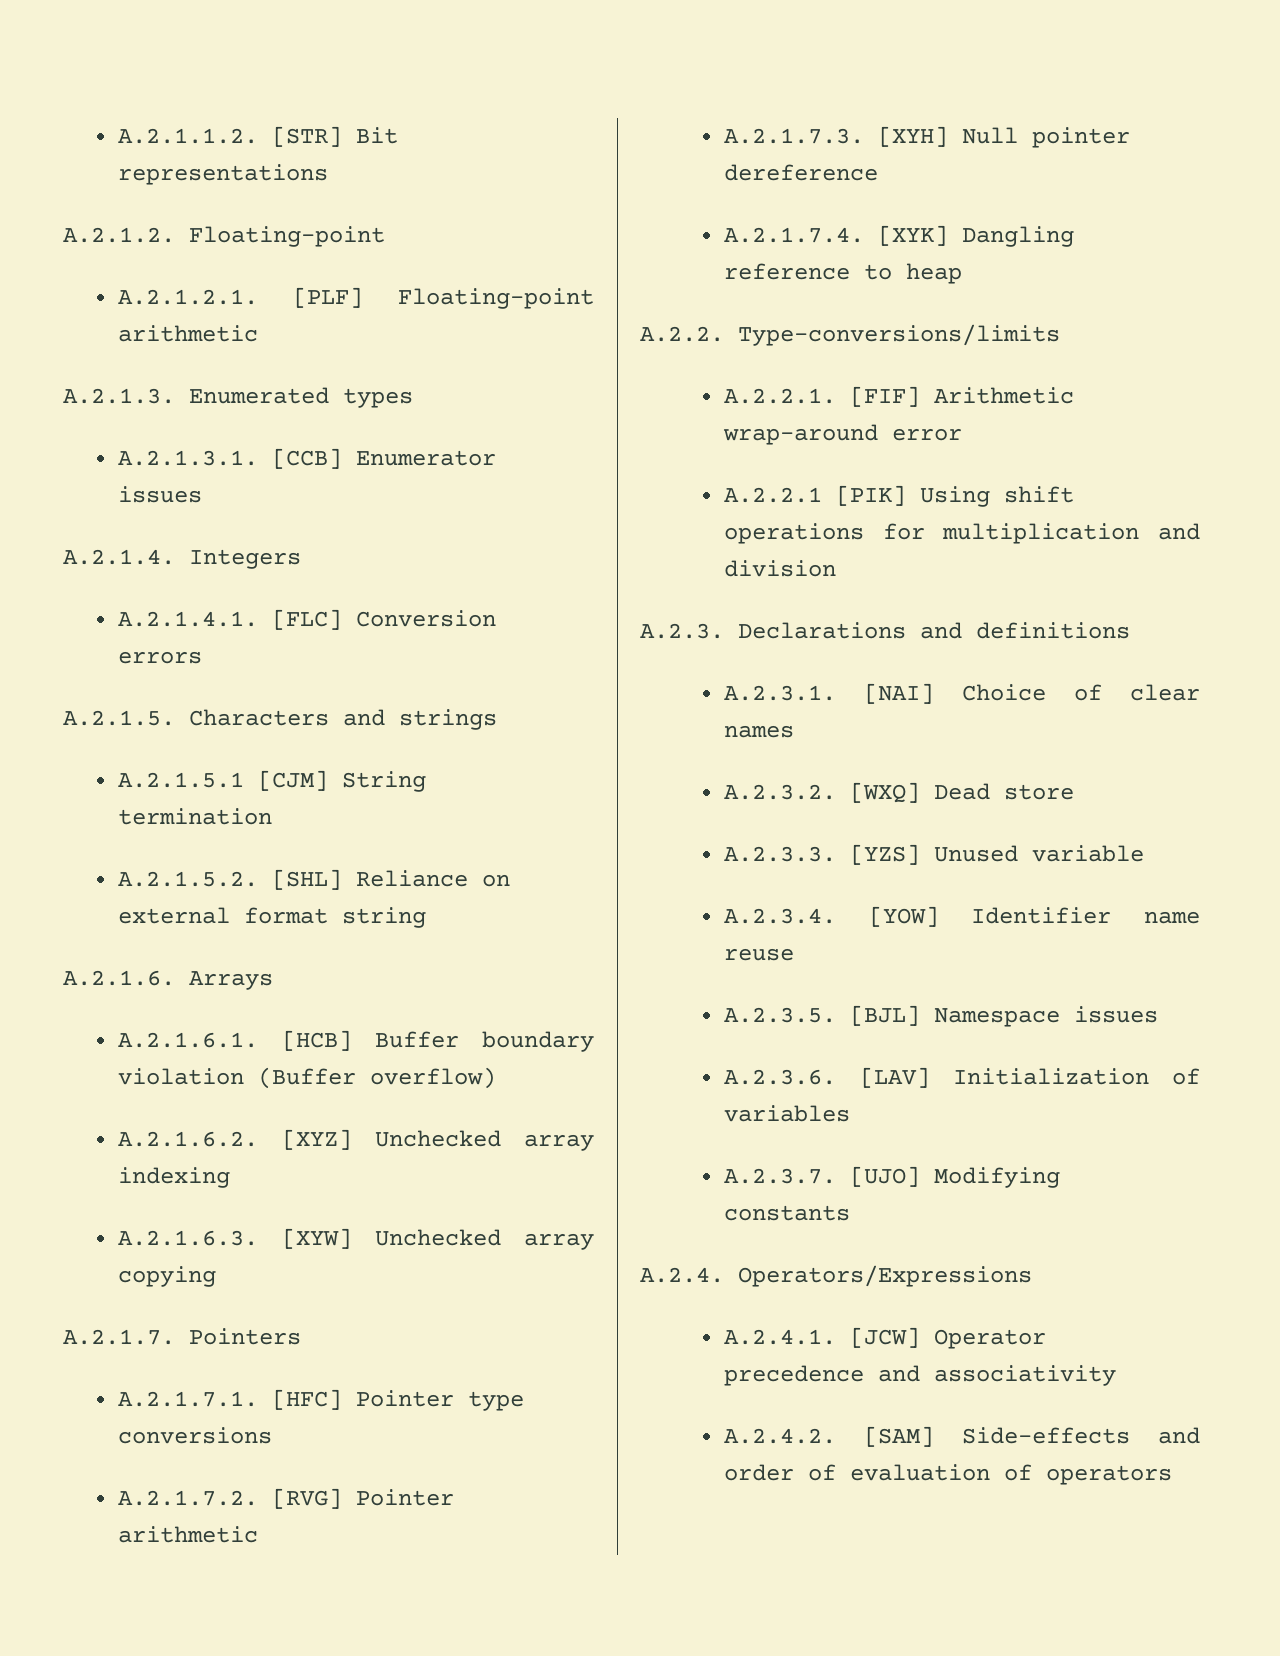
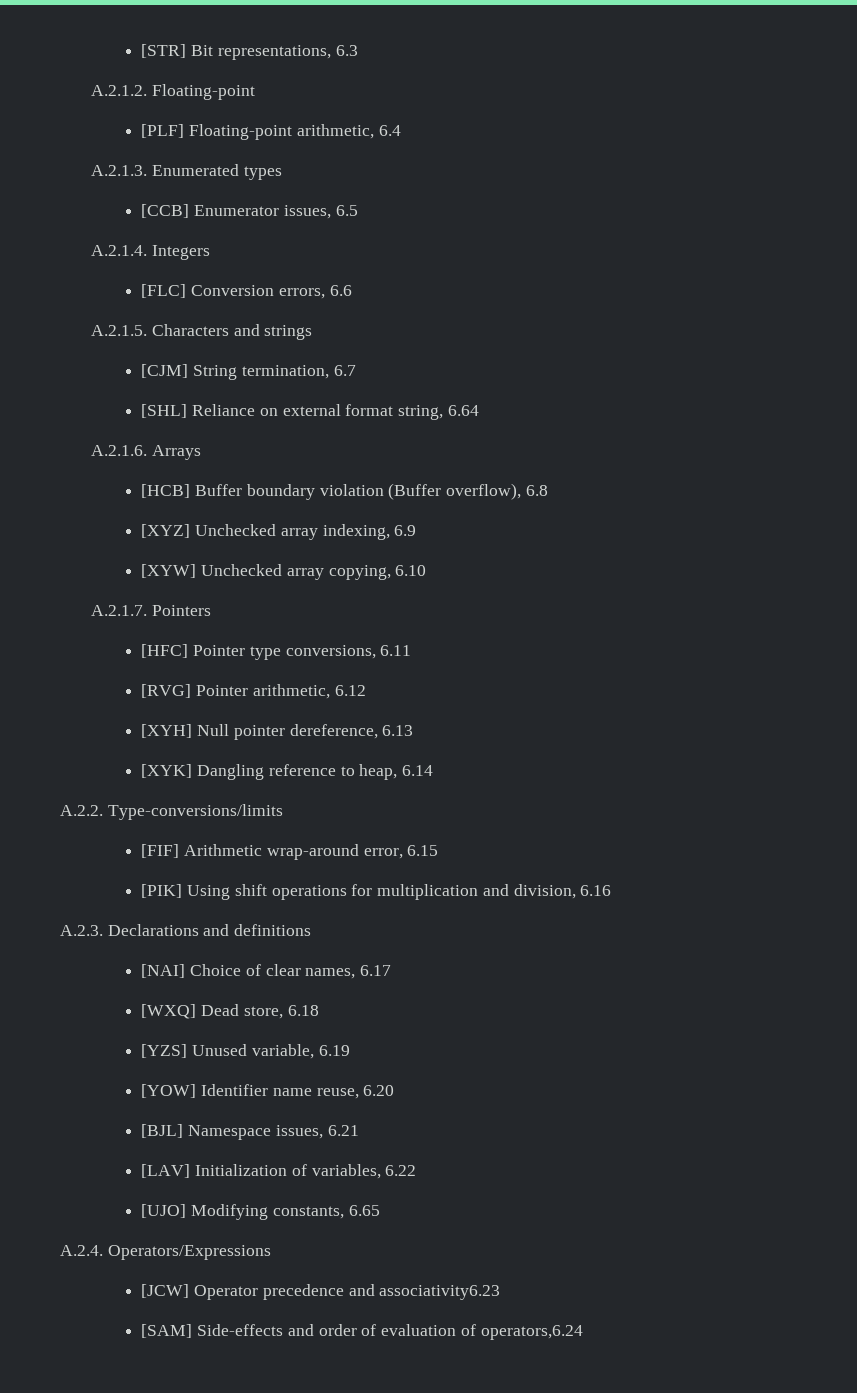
- A.2.1.1.2. [STR] Bit representations
+ [STR] Bit representations, 6.3
- A.2.1.2.1. [PLF] Floating-point arithmetic
+ [PLF] Floating-point arithmetic, 6.4
- A.2.1.3.1. [CCB] Enumerator issues
+ [CCB] Enumerator issues, 6.5
- A.2.1.4.1. [FLC] Conversion errors
+ [FLC] Conversion errors, 6.6
- A.2.1.5.1 [CJM] String termination
- A.2.1.5.2. [SHL] Reliance on external format string
+ [CJM] String termination, 6.7
+ [SHL] Reliance on external format string, 6.64
- A.2.1.6.1. [HCB] Buffer boundary violation (Buffer overflow)
- A.2.1.6.2. [XYZ] Unchecked array indexing
- A.2.1.6.3. [XYW] Unchecked array copying
+ [HCB] Buffer boundary violation (Buffer overflow), 6.8
+ [XYZ] Unchecked array indexing, 6.9
+ [XYW] Unchecked array copying, 6.10
- A.2.1.7.1. [HFC] Pointer type conversions
- A.2.1.7.2. [RVG] Pointer arithmetic
- A.2.1.7.3. [XYH] Null pointer dereference
- A.2.1.7.4. [XYK] Dangling reference to heap
+ [HFC] Pointer type conversions, 6.11
+ [RVG] Pointer arithmetic, 6.12
+ [XYH] Null pointer dereference, 6.13
+ [XYK] Dangling reference to heap, 6.14
- A.2.2.1. [FIF] Arithmetic wrap-around error
- A.2.2.1 [PIK] Using shift operations for multiplication and division
+ [FIF] Arithmetic wrap-around error, 6.15
+ [PIK] Using shift operations for multiplication and division, 6.16
- A.2.3.1. [NAI] Choice of clear names
- A.2.3.2. [WXQ] Dead store
- A.2.3.3. [YZS] Unused variable
- A.2.3.4. [YOW] Identifier name reuse
- A.2.3.5. [BJL] Namespace issues
- A.2.3.6. [LAV] Initialization of variables
- A.2.3.7. [UJO] Modifying constants
+ [NAI] Choice of clear names, 6.17
+ [WXQ] Dead store, 6.18
+ [YZS] Unused variable, 6.19
+ [YOW] Identifier name reuse, 6.20
+ [BJL] Namespace issues, 6.21
+ [LAV] Initialization of variables, 6.22
+ [UJO] Modifying constants, 6.65
- A.2.4.1. [JCW] Operator precedence and associativity
- A.2.4.2. [SAM] Side-effects and order of evaluation of operators
+ [JCW] Operator precedence and associativity6.23
+ [SAM] Side-effects and order of evaluation of operators,6.24

